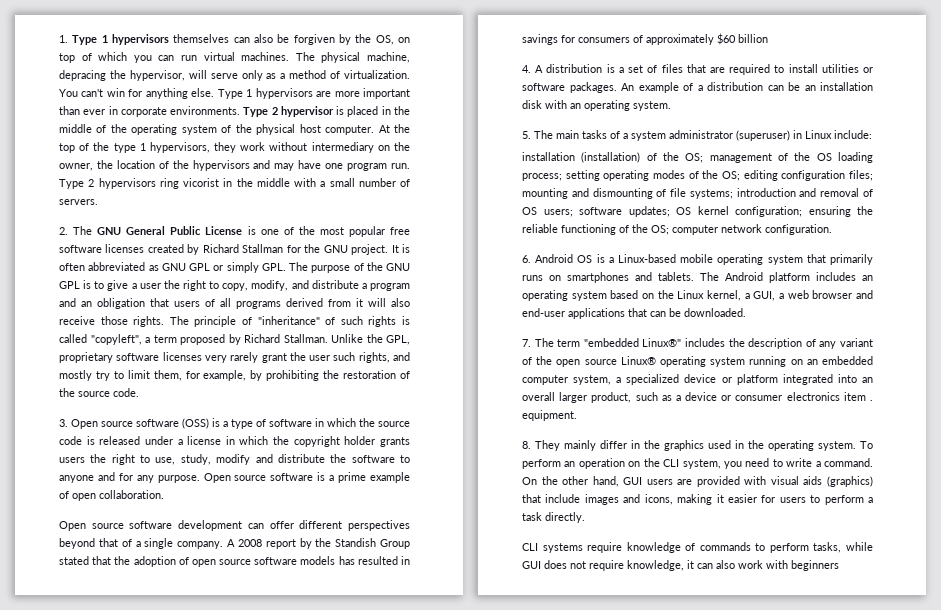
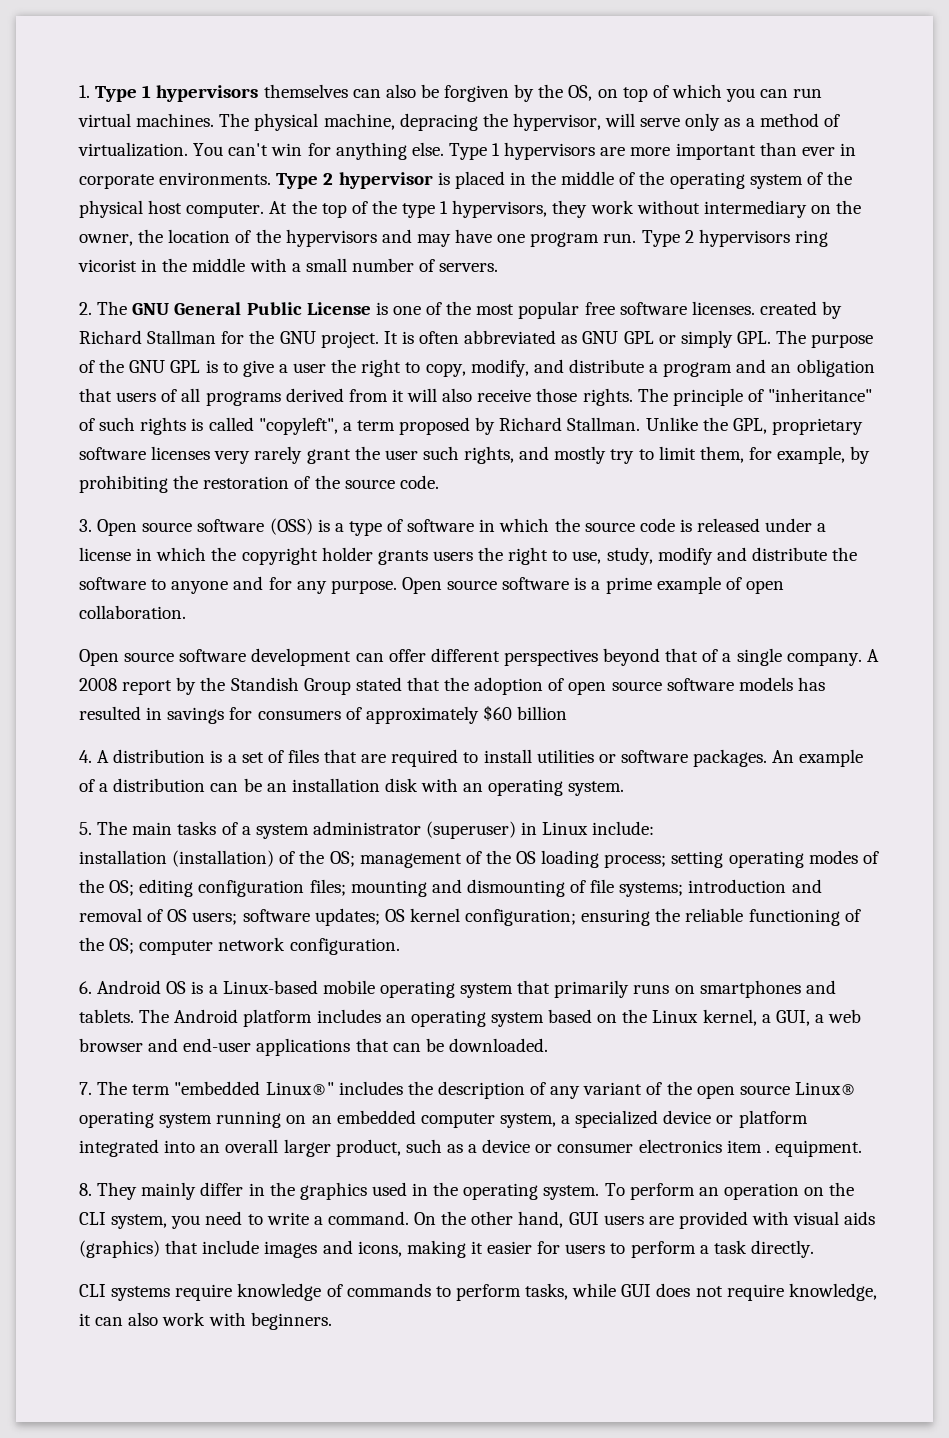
- 2. The GNU General Public License is one of the most popular free software licenses created by Richard Stallman for the GNU project.
+ 2. The GNU General Public License is one of the most popular free software licenses. created by Richard Stallman for the GNU project.
- CLI systems require knowledge of commands to perform tasks, while GUI does not require knowledge, it can also work with beginners
+ CLI systems require knowledge of commands to perform tasks, while GUI does not require knowledge, it can also work with beginners.

